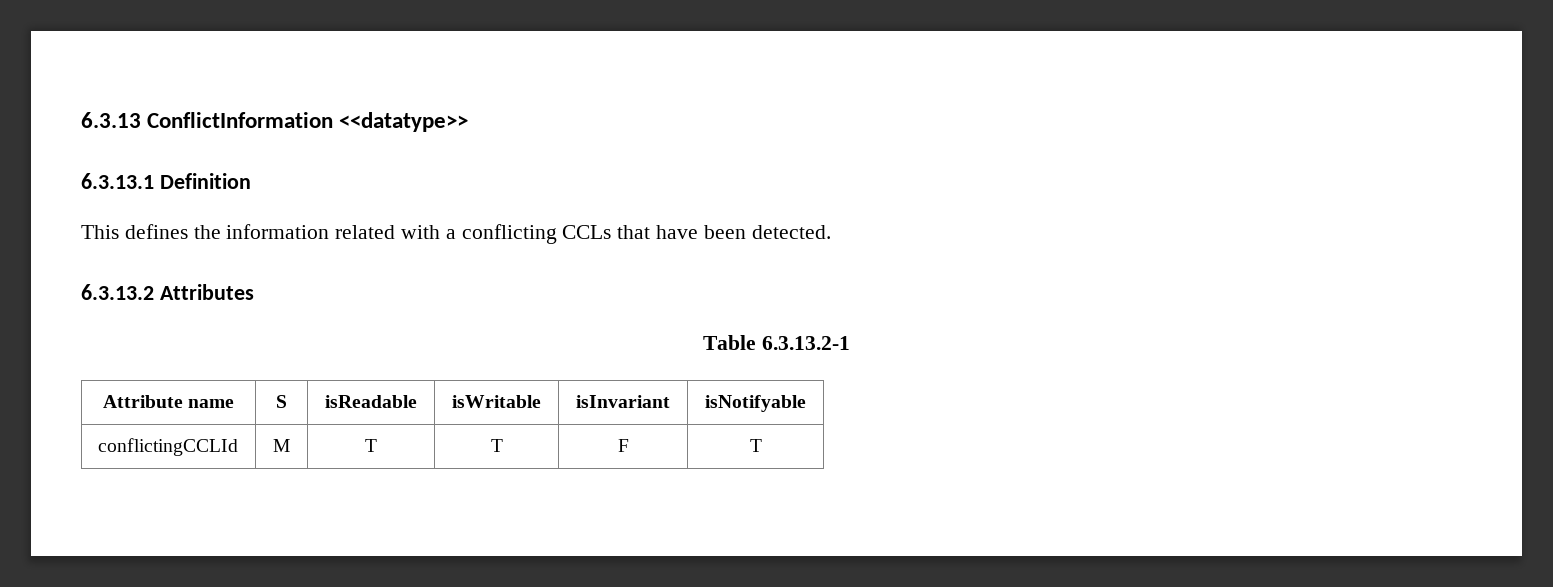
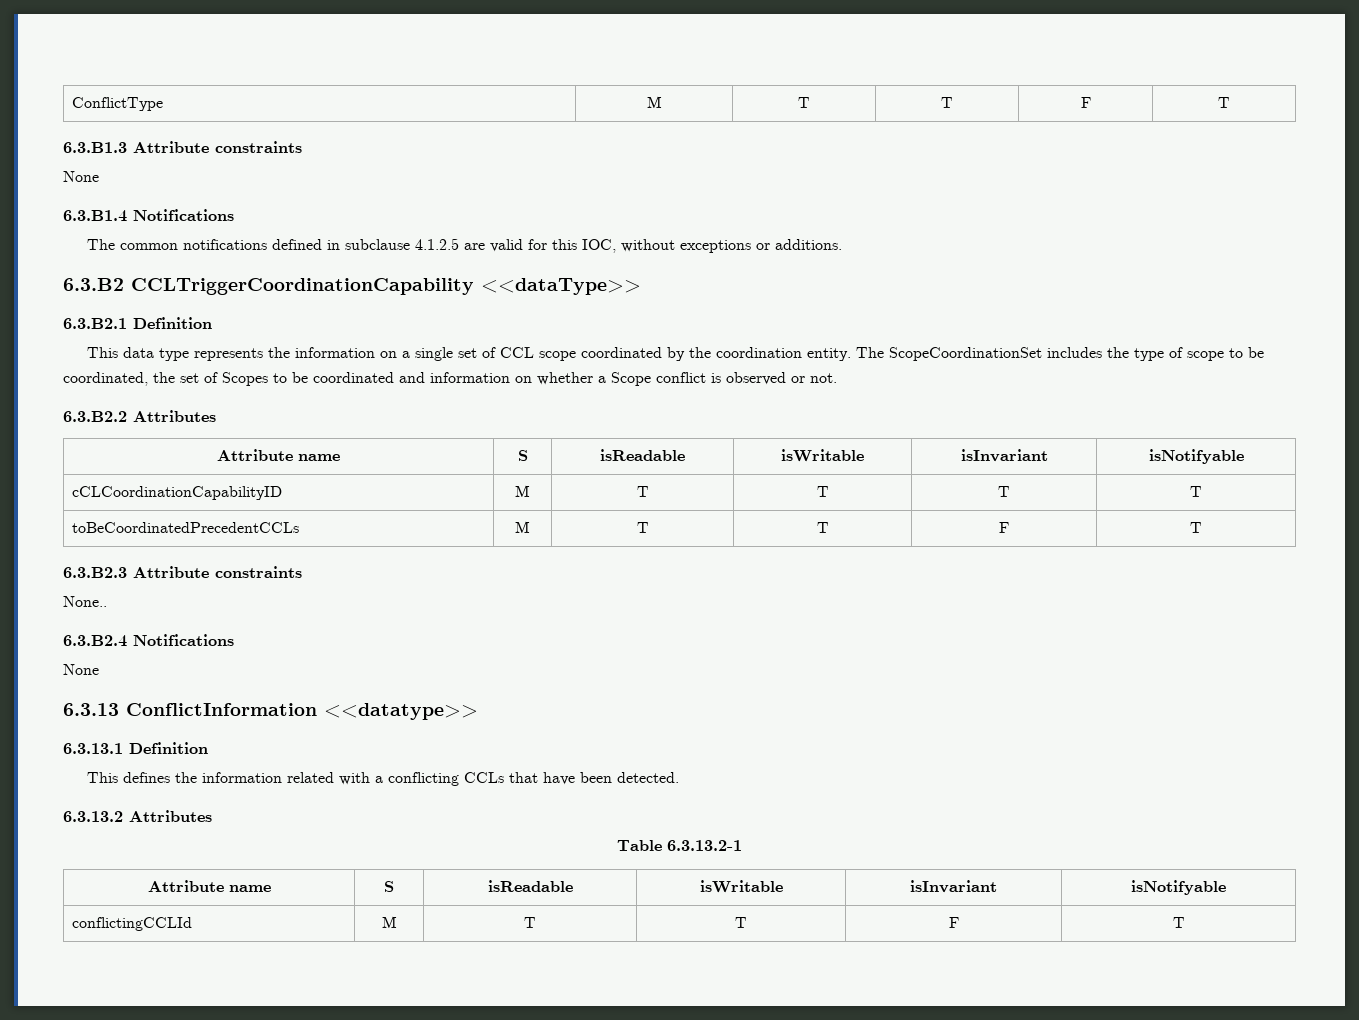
+ ConflictType | M | T | T | F | T
+ 6.3.B1.3 Attribute constraints
+ None
+ 6.3.B1.4 Notifications
+ The common notifications defined in subclause 4.1.2.5 are valid for this IOC, without exceptions or additions.
+ 6.3.B2 CCLTriggerCoordinationCapability <<dataType>>
+ 6.3.B2.1 Definition
+ This data type represents the information on a single set of CCL scope coordinated by the coordination entity. The ScopeCoordinationSet includes the type of scope to be coordinated, the set of Scopes to be coordinated and information on whether a Scope conflict is observed or not.
+ 6.3.B2.2 Attributes
+ Attribute name | S | isReadable | isWritable | isInvariant | isNotifyable
+ cCLCoordinationCapabilityID | M | T | T | T | T
+ toBeCoordinatedPrecedentCCLs | M | T | T | F | T
+ 6.3.B2.3 Attribute constraints
+ None..
+ 6.3.B2.4 Notifications
+ None

